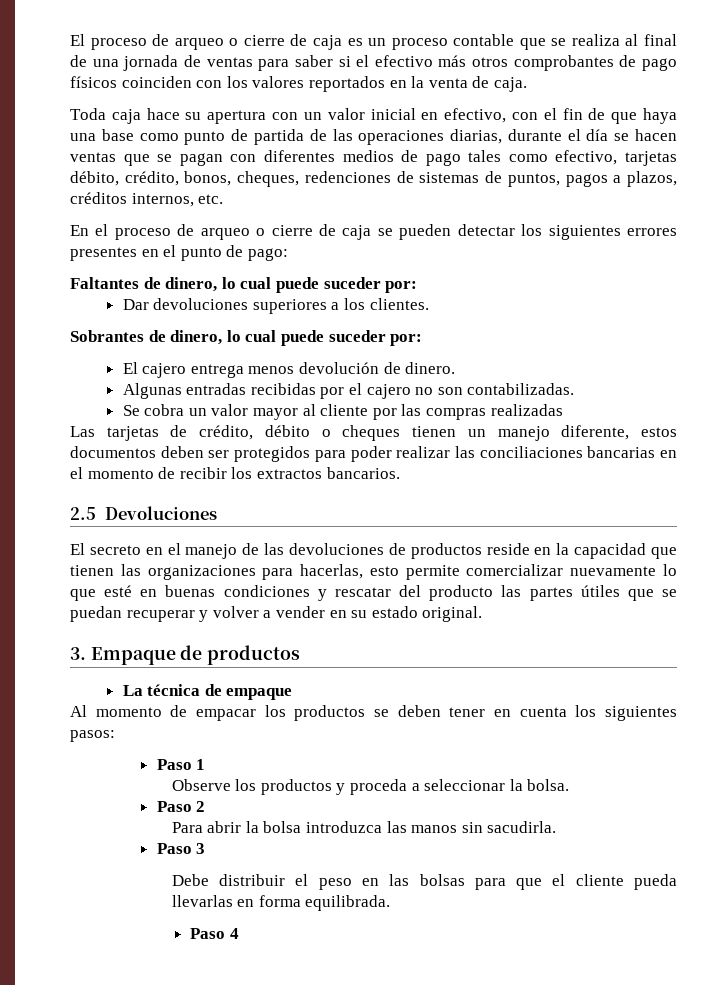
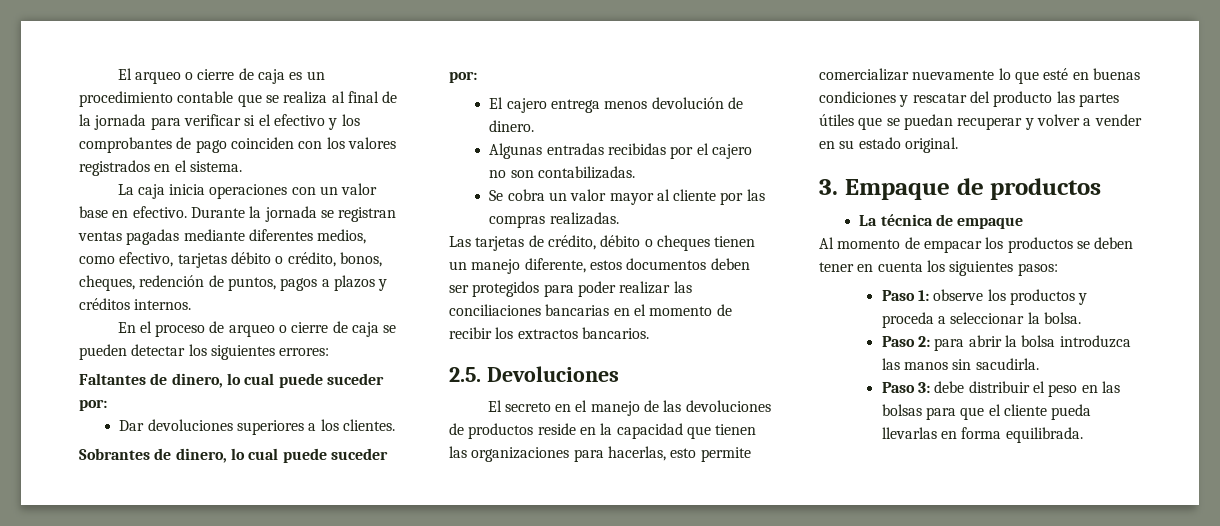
- El proceso de arqueo o cierre de caja es un proceso contable que se realiza al final de una jornada de ventas para saber si el efectivo más otros comprobantes de pago físicos coinciden con los valores reportados en la venta de caja.
- Toda caja hace su apertura con un valor inicial en efectivo, con el fin de que haya una base como punto de partida de las operaciones diarias, durante el día se hacen ventas que se pagan con diferentes medios de pago tales como efectivo, tarjetas débito, crédito, bonos, cheques, redenciones de sistemas de puntos, pagos a plazos, créditos internos, etc.
+ El arqueo o cierre de caja es un procedimiento contable que se realiza al final de la jornada para verificar si el efectivo y los comprobantes de pago coinciden con los valores registrados en el sistema.
+ La caja inicia operaciones con un valor base en efectivo. Durante la jornada se registran ventas pagadas mediante diferentes medios, como efectivo, tarjetas débito o crédito, bonos, cheques, redención de puntos, pagos a plazos y créditos internos.
- En el proceso de arqueo o cierre de caja se pueden detectar los siguientes errores presentes en el punto de pago:
+ En el proceso de arqueo o cierre de caja se pueden detectar los siguientes errores:
- Se cobra un valor mayor al cliente por las compras realizadas
+ Se cobra un valor mayor al cliente por las compras realizadas.
- 2.5 Devoluciones
+ 2.5. Devoluciones
- Paso 1
- Observe los productos y proceda a seleccionar la bolsa.
+ Paso 1: observe los productos y proceda a seleccionar la bolsa.
- Paso 2
- Para abrir la bolsa introduzca las manos sin sacudirla.
+ Paso 2: para abrir la bolsa introduzca las manos sin sacudirla.
- Paso 3
- Debe distribuir el peso en las bolsas para que el cliente pueda llevarlas en forma equilibrada.
+ Paso 3: debe distribuir el peso en las bolsas para que el cliente pueda llevarlas en forma equilibrada.
- Paso 4

